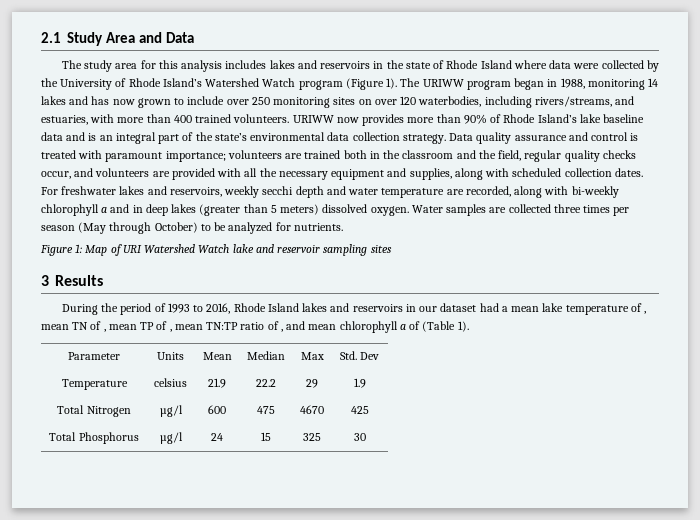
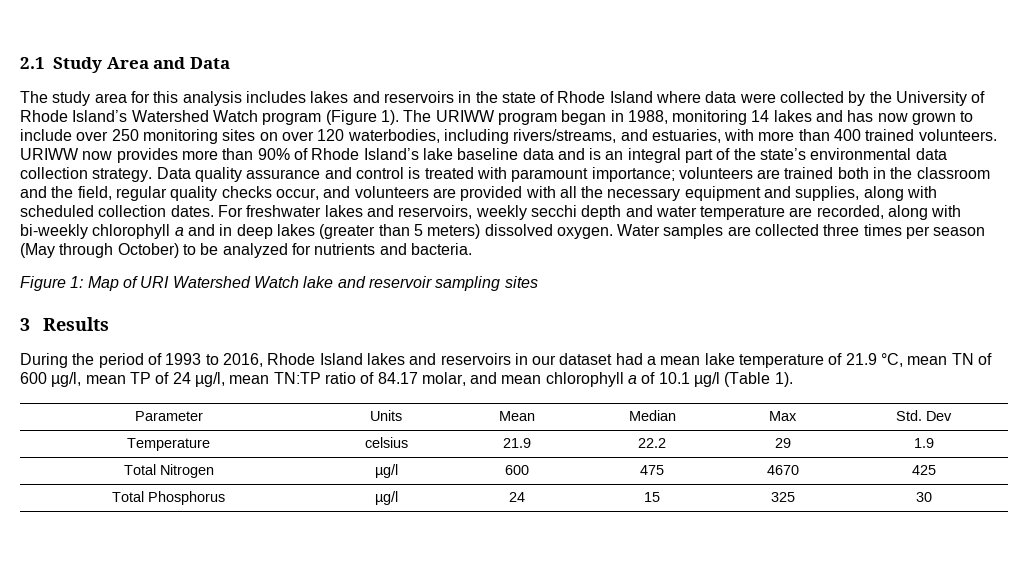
- Water samples are collected three times per season (May through October) to be analyzed for nutrients.
+ Water samples are collected three times per season (May through October) to be analyzed for nutrients and bacteria.
- During the period of 1993 to 2016, Rhode Island lakes and reservoirs in our dataset had a mean lake temperature of , mean TN of , mean TP of , mean TN:TP ratio of , and mean chlorophyll a of (Table 1).
+ During the period of 1993 to 2016, Rhode Island lakes and reservoirs in our dataset had a mean lake temperature of 21.9 °C, mean TN of 600 µg/l, mean TP of 24 µg/l, mean TN:TP ratio of 84.17 molar, and mean chlorophyll a of 10.1 µg/l (Table 1).

